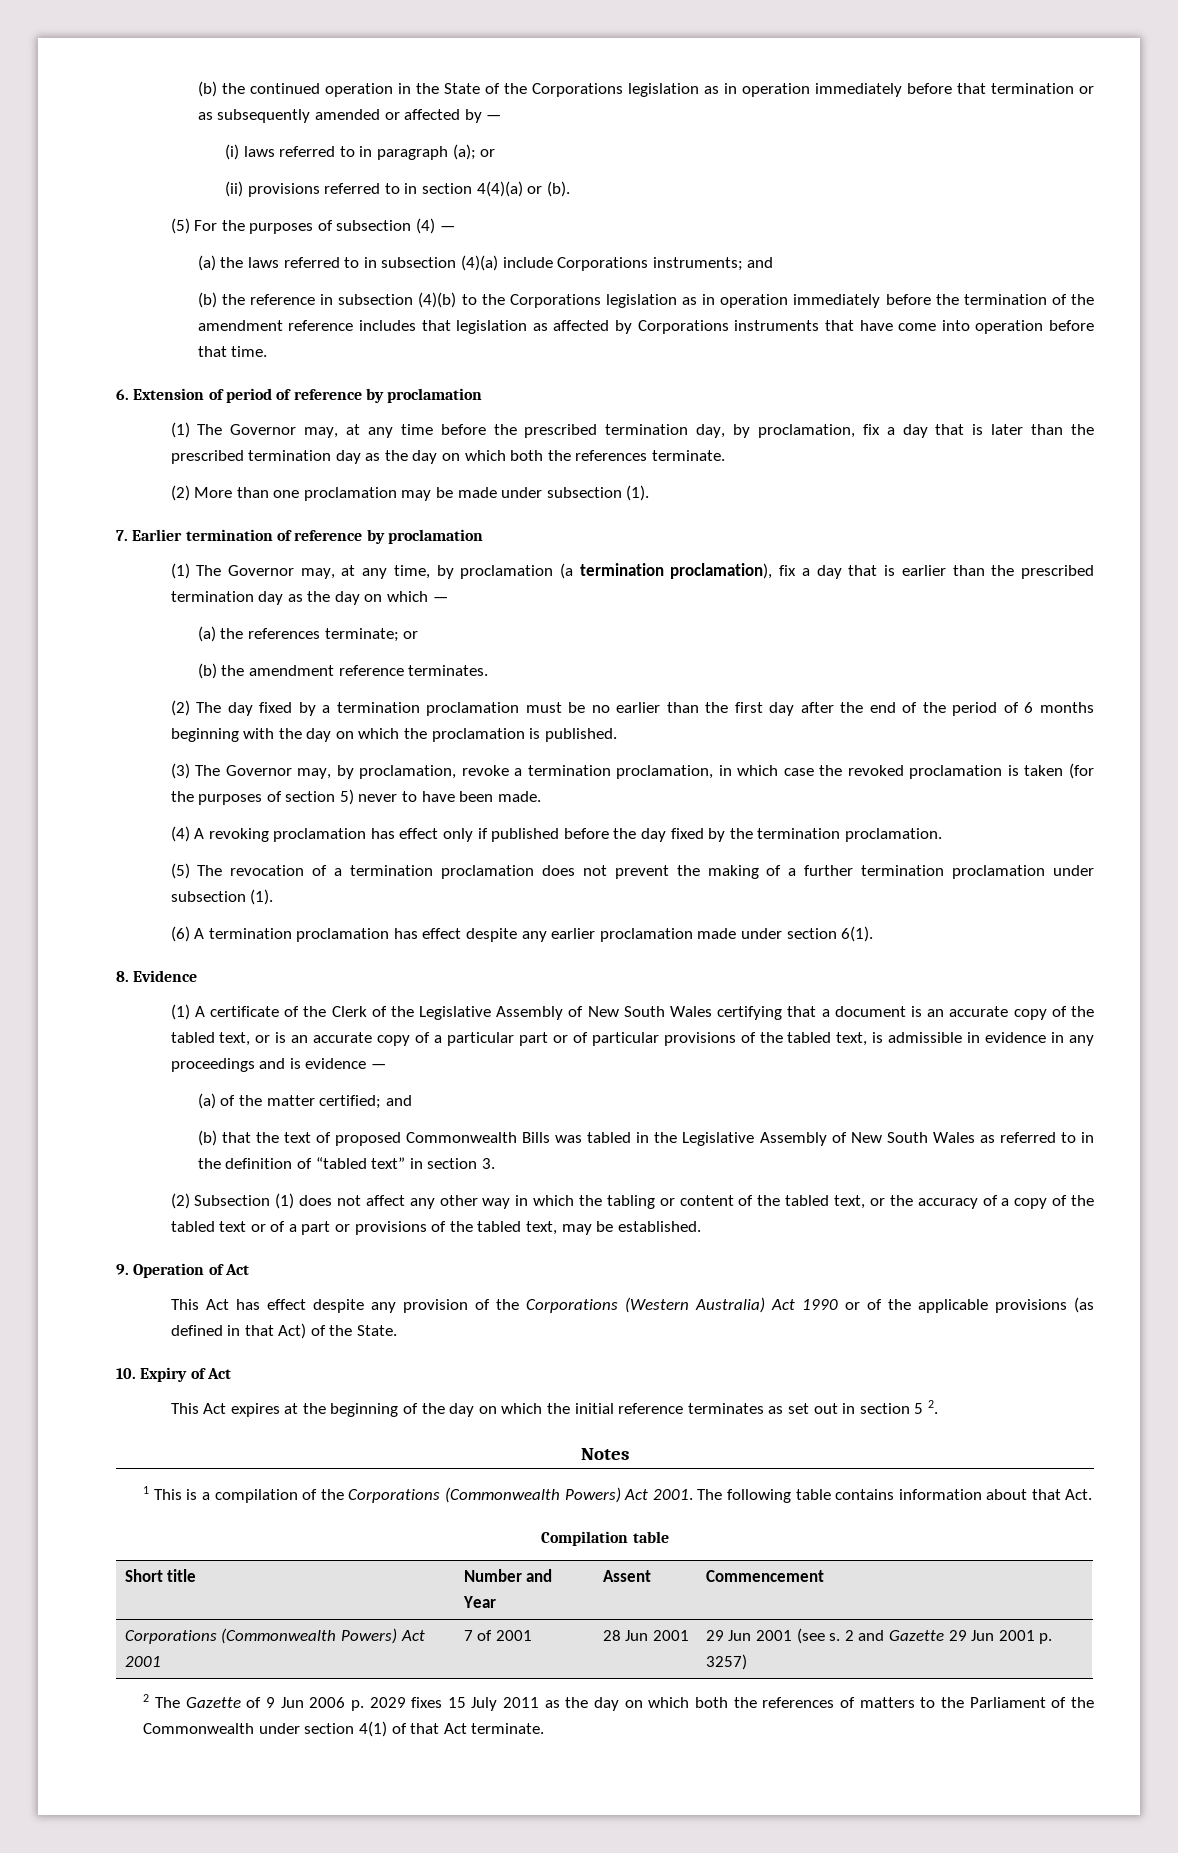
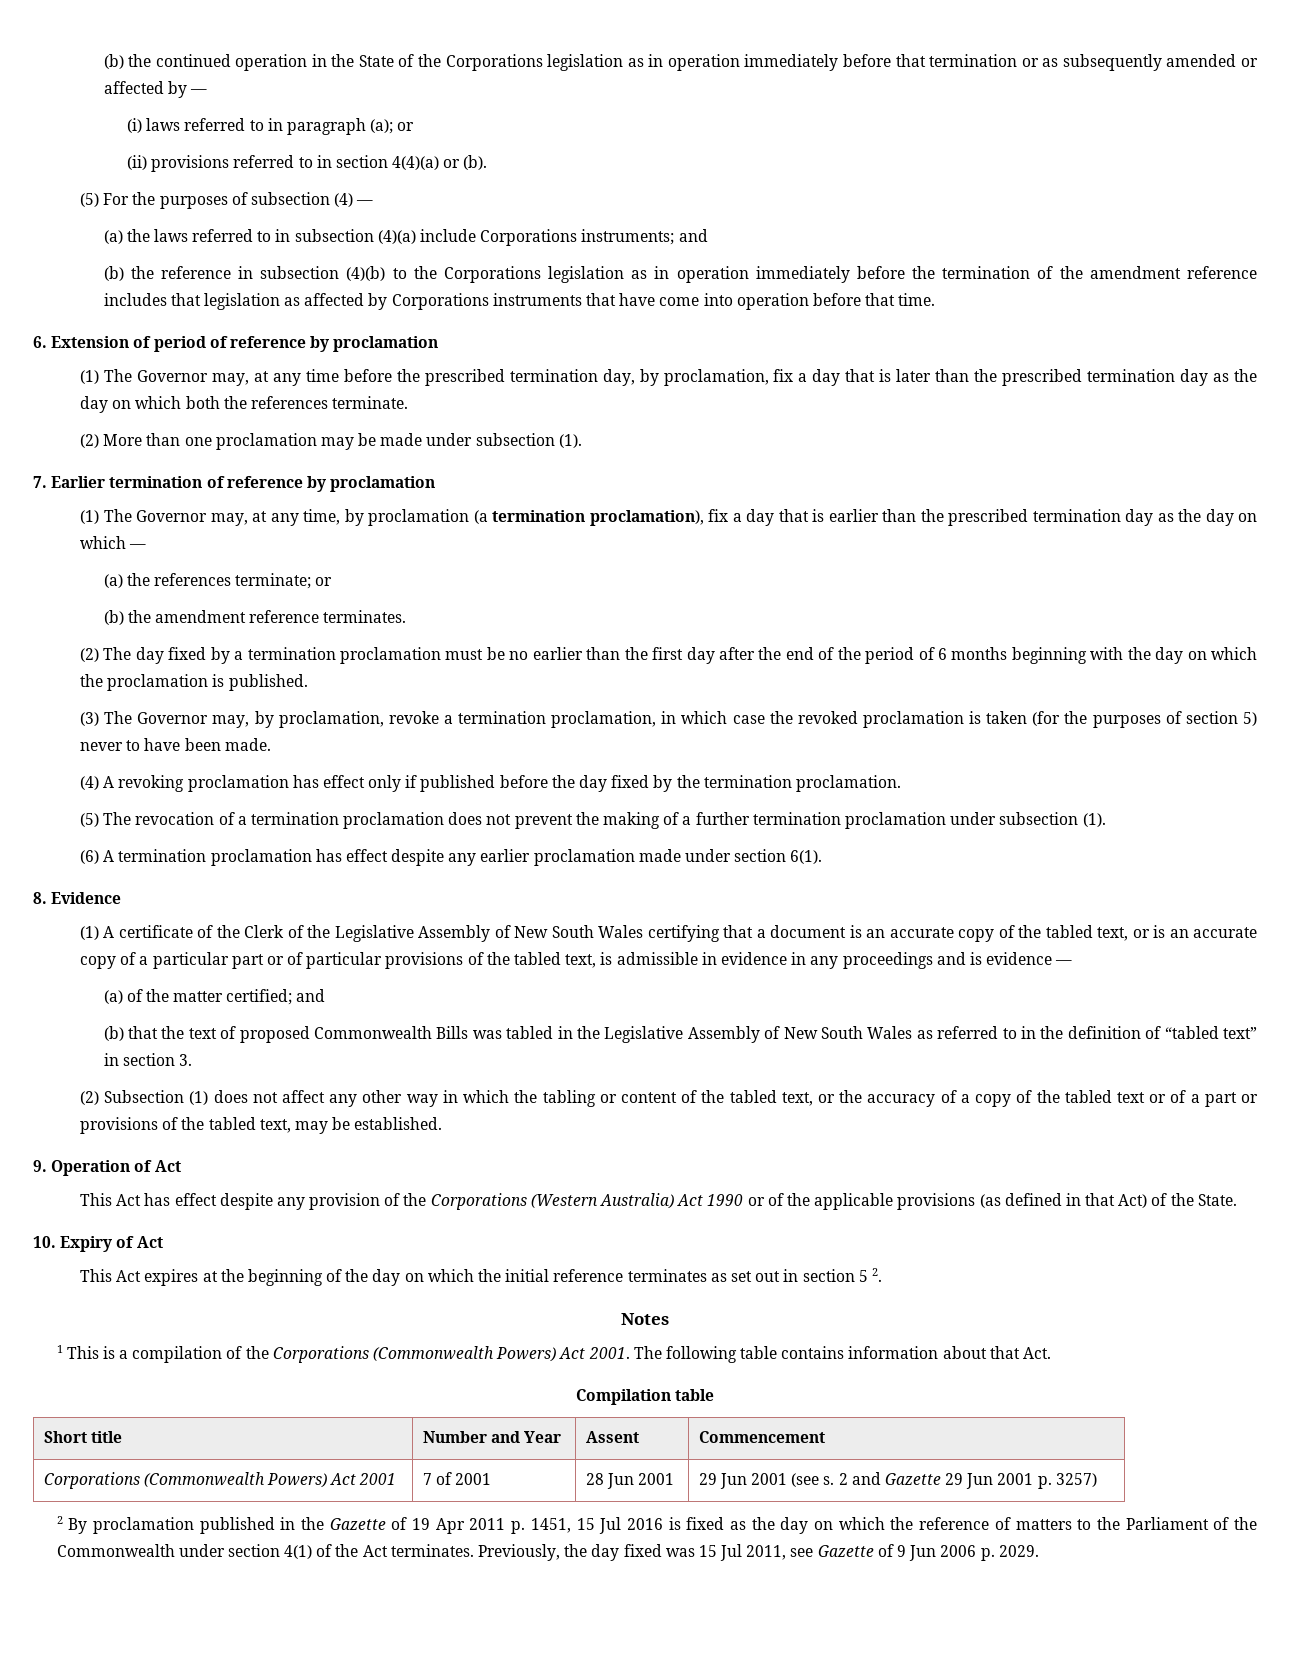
- 2 The Gazette of 9 Jun 2006 p. 2029 fixes 15 July 2011 as the day on which both the references of matters to the Parliament of the Commonwealth under section 4(1) of that Act terminate.
+ 2 By proclamation published in the Gazette of 19 Apr 2011 p. 1451, 15 Jul 2016 is fixed as the day on which the reference of matters to the Parliament of the Commonwealth under section 4(1) of the Act terminates. Previously, the day fixed was 15 Jul 2011, see Gazette of 9 Jun 2006 p. 2029.

